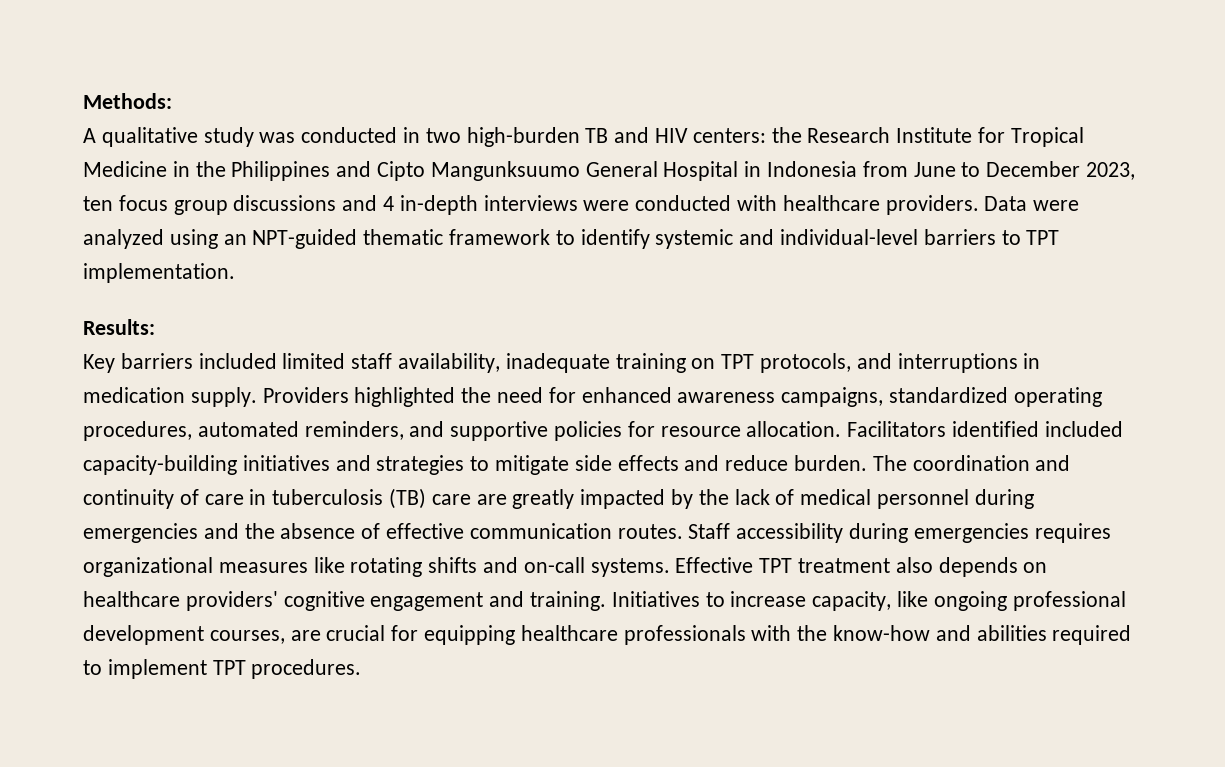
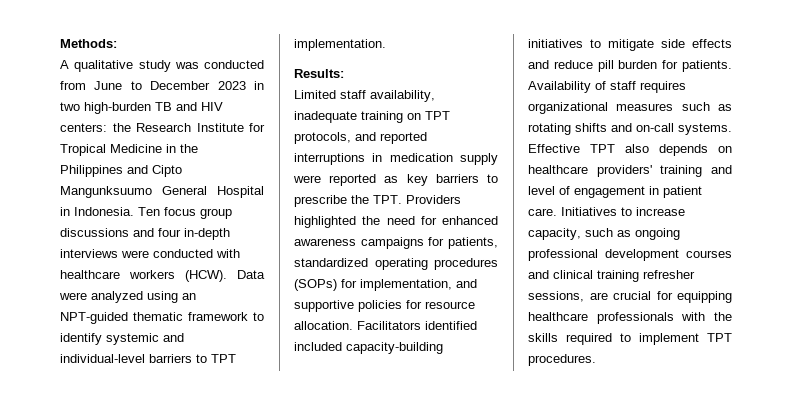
- A qualitative study was conducted in two high-burden TB and HIV centers: the Research Institute for Tropical Medicine in the Philippines and Cipto Mangunksuumo General Hospital in Indonesia from June to December 2023, ten focus group discussions and 4 in-depth interviews were conducted with healthcare providers.
+ A qualitative study was conducted from June to December 2023 in two high-burden TB and HIV centers: the Research Institute for Tropical Medicine in the Philippines and Cipto Mangunksuumo General Hospital in Indonesia. Ten focus group discussions and four in-depth interviews were conducted with healthcare workers (HCW).
- Key barriers included limited staff availability, inadequate training on TPT protocols, and interruptions in medication supply. Providers highlighted the need for enhanced awareness campaigns, standardized operating procedures, automated reminders, and supportive policies for resource allocation.
+ Limited staff availability, inadequate training on TPT protocols, and reported interruptions in medication supply were reported as key barriers to prescribe the TPT. Providers highlighted the need for enhanced awareness campaigns for patients, standardized operating procedures (SOPs) for implementation, and supportive policies for resource allocation.
- Facilitators identified included capacity-building initiatives and strategies to mitigate side effects and reduce burden. The coordination and continuity of care in tuberculosis (TB) care are greatly impacted by the lack of medical personnel during emergencies and the absence of effective communication routes. Staff accessibility during emergencies requires organizational measures like rotating shifts and on-call systems.
+ Facilitators identified included capacity-building initiatives to mitigate side effects and reduce pill burden for patients. Availability of staff requires organizational measures such as rotating shifts and on-call systems.
- Effective TPT treatment also depends on healthcare providers' cognitive engagement and training.
+ Effective TPT also depends on healthcare providers' training and level of engagement in patient care.
- Initiatives to increase capacity, like ongoing professional development courses, are crucial for equipping healthcare professionals with the know-how and abilities required to implement TPT procedures.
+ Initiatives to increase capacity, such as ongoing professional development courses and clinical training refresher sessions, are crucial for equipping healthcare professionals with the skills required to implement TPT procedures.

